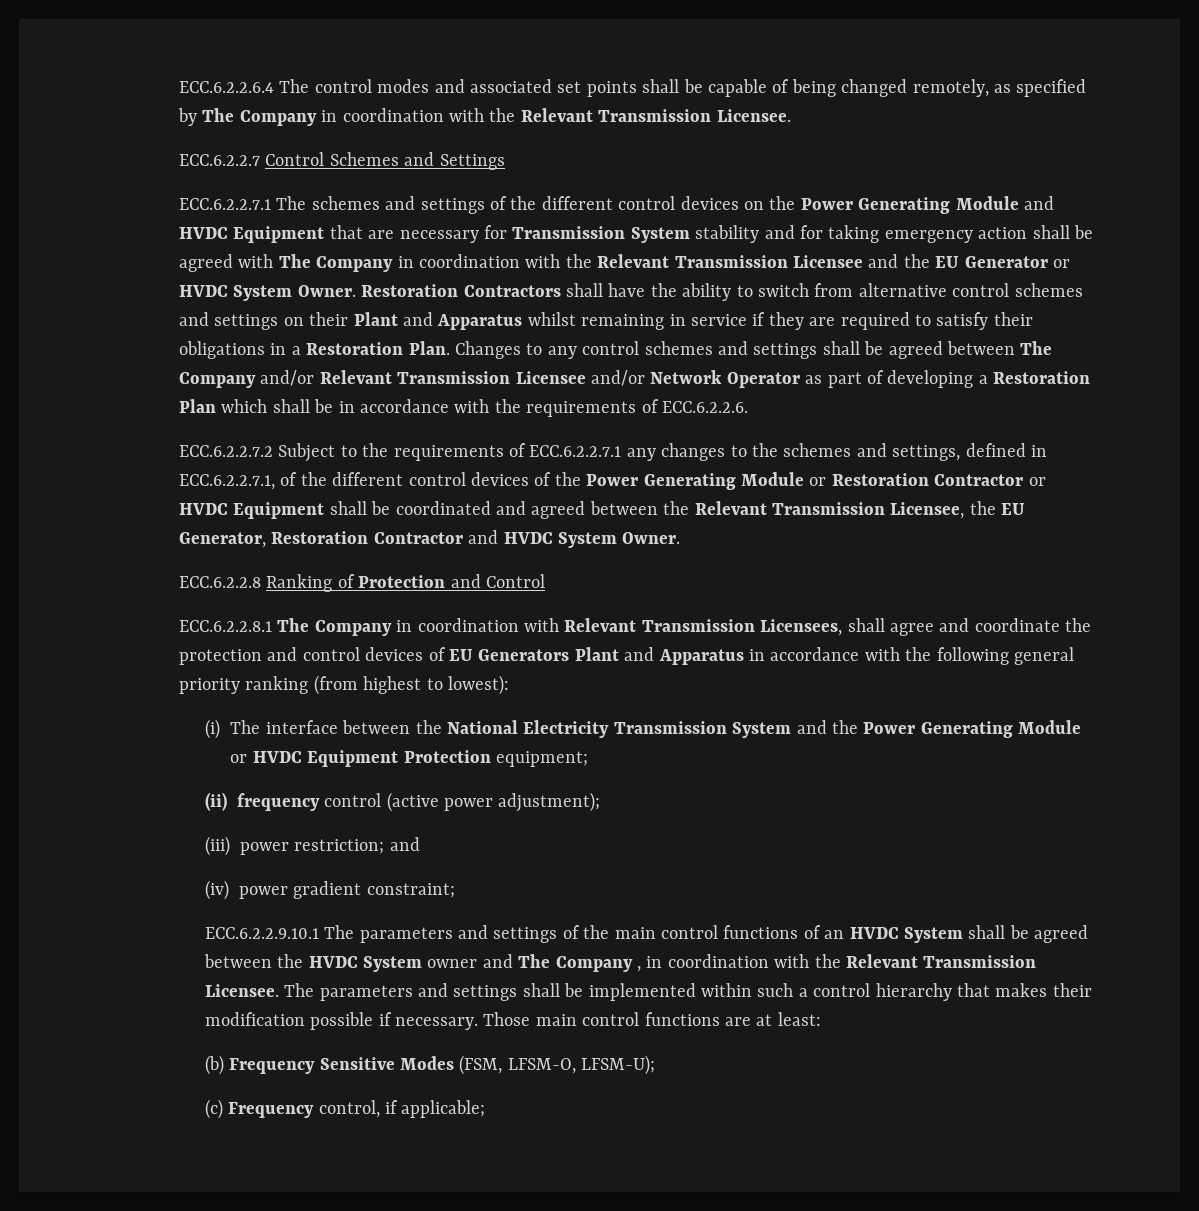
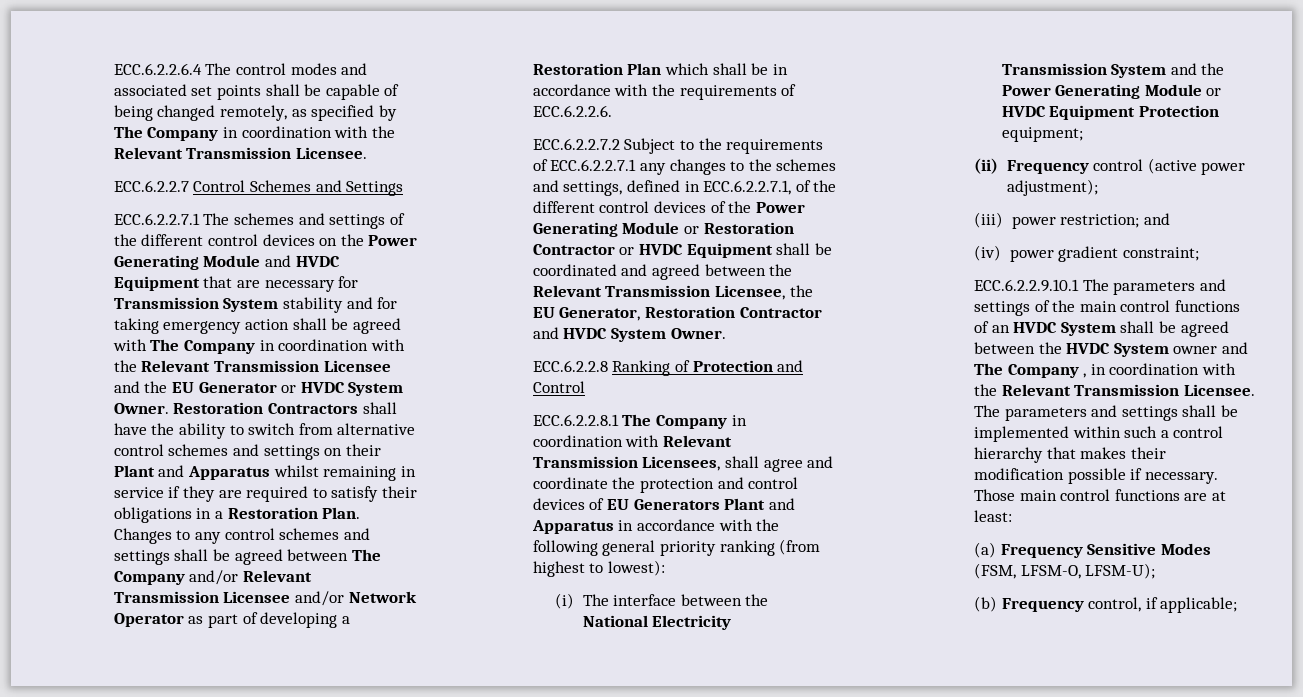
- (ii) frequency control (active power adjustment);
+ (ii) Frequency control (active power adjustment);
- (b) Frequency Sensitive Modes (FSM, LFSM-O, LFSM-U);
+ (a) Frequency Sensitive Modes (FSM, LFSM-O, LFSM-U);
- (c) Frequency control, if applicable;
+ (b) Frequency control, if applicable;

